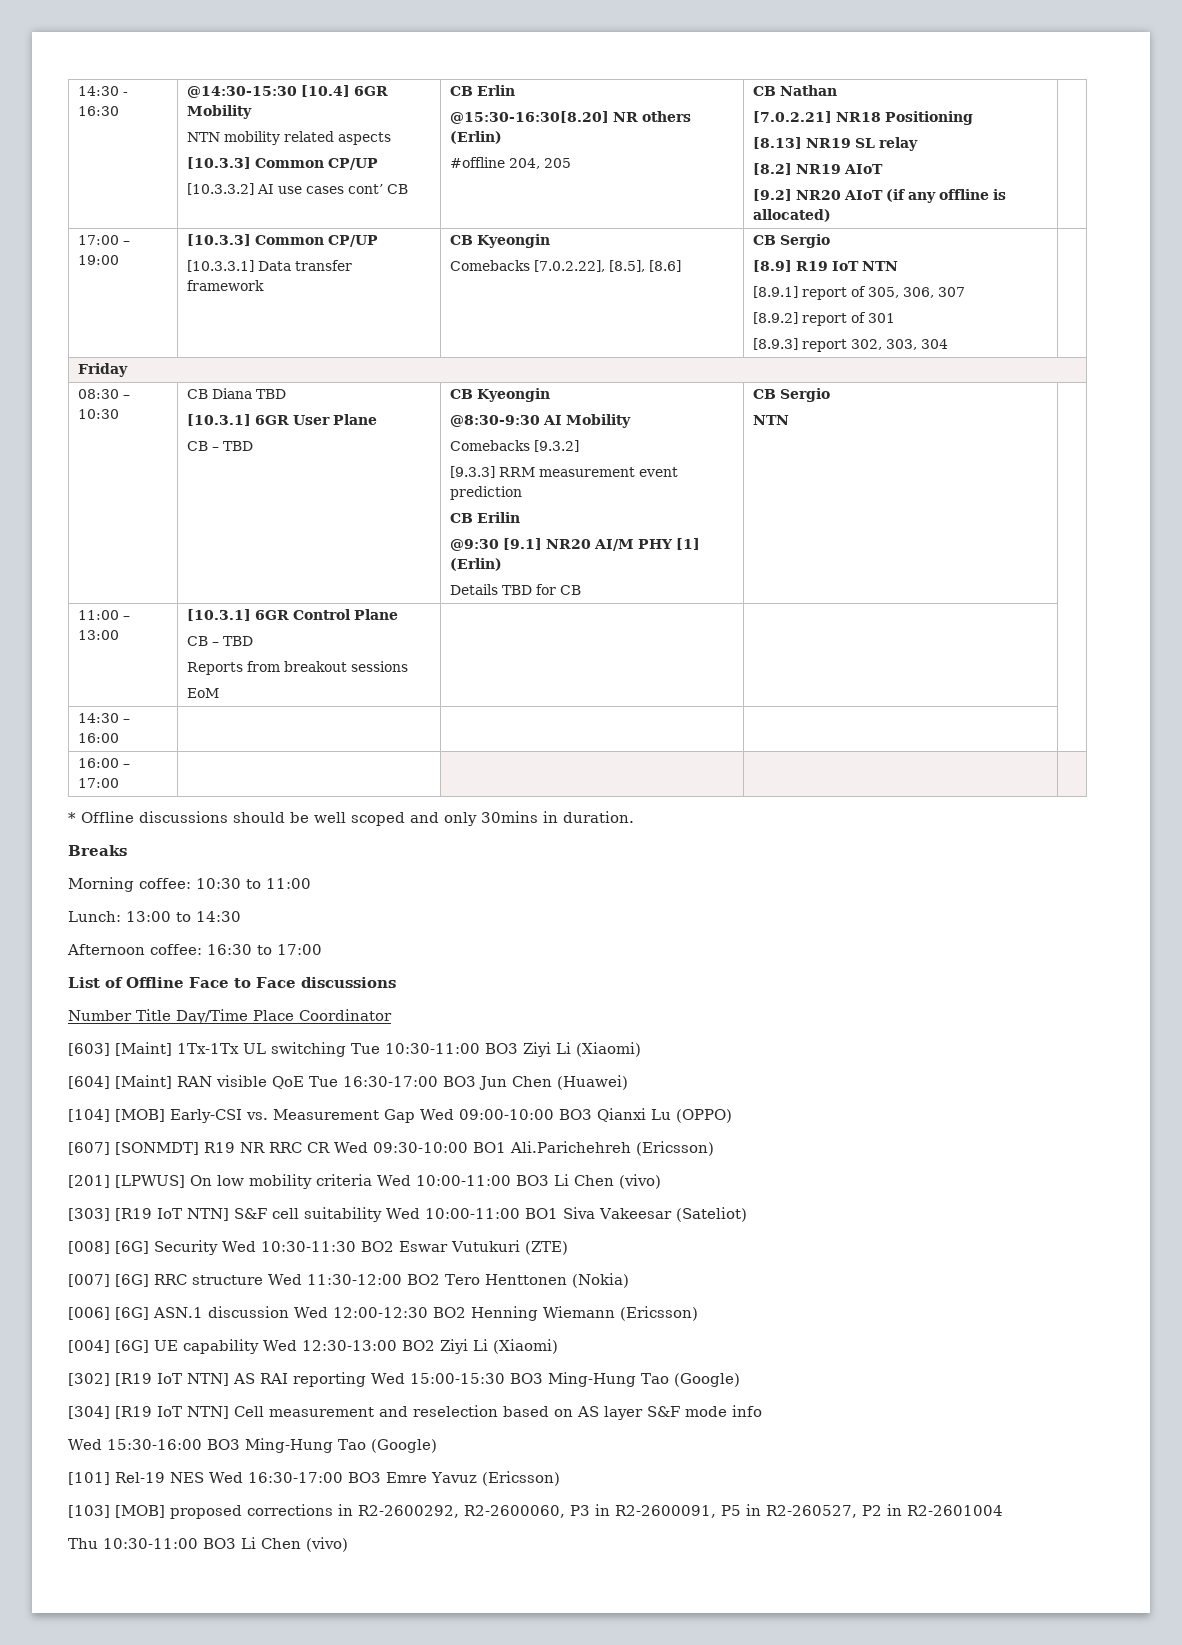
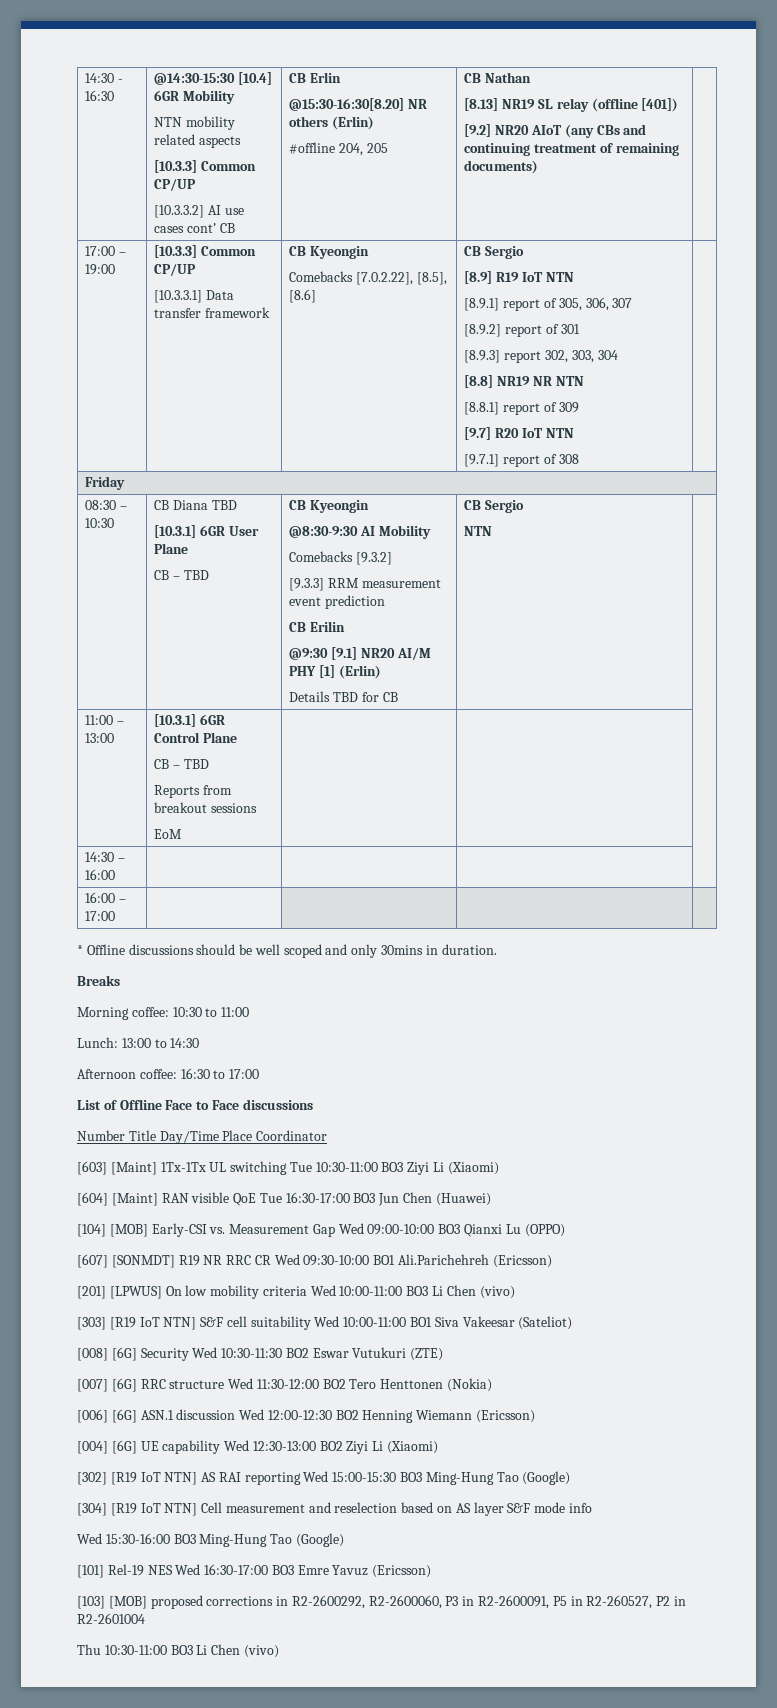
- [7.0.2.21] NR18 Positioning
- [8.13] NR19 SL relay
- [8.2] NR19 AIoT
+ [8.13] NR19 SL relay (offline [401])
- [9.2] NR20 AIoT (if any offline is allocated)
+ [9.2] NR20 AIoT (any CBs and continuing treatment of remaining documents)
+ [8.8] NR19 NR NTN
+ [8.8.1] report of 309
+ [9.7] R20 IoT NTN
+ [9.7.1] report of 308

